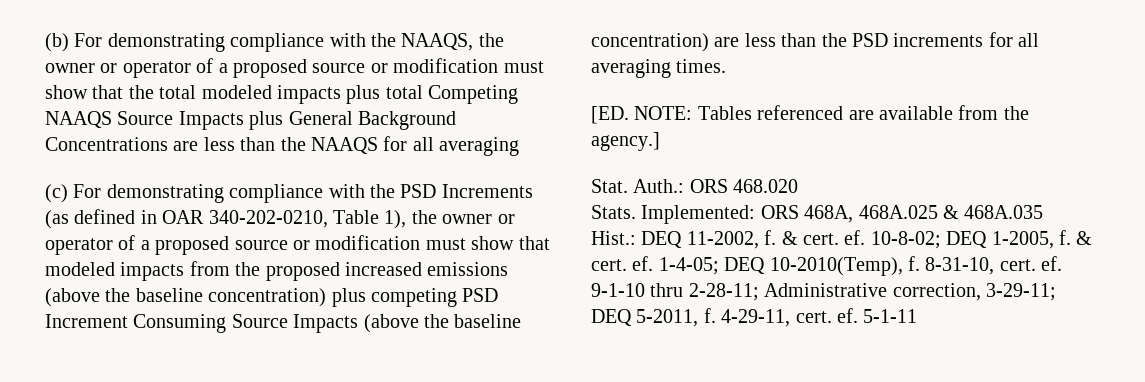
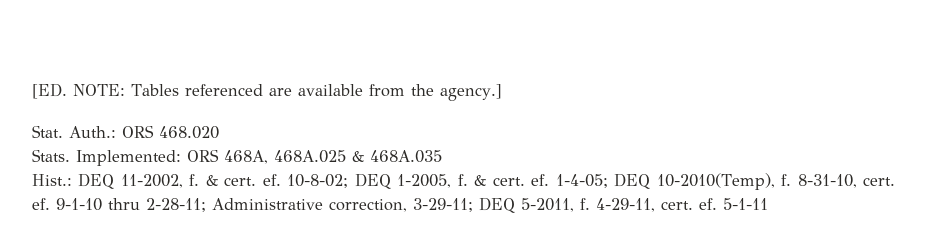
- (b) For demonstrating compliance with the NAAQS, the owner or operator of a proposed source or modification must show that the total modeled impacts plus total Competing NAAQS Source Impacts plus General Background Concentrations are less than the NAAQS for all averaging
- (c) For demonstrating compliance with the PSD Increments (as defined in OAR 340-202-0210, Table 1), the owner or operator of a proposed source or modification must show that modeled impacts from the proposed increased emissions (above the baseline concentration) plus competing PSD Increment Consuming Source Impacts (above the baseline concentration) are less than the PSD increments for all averaging times.

